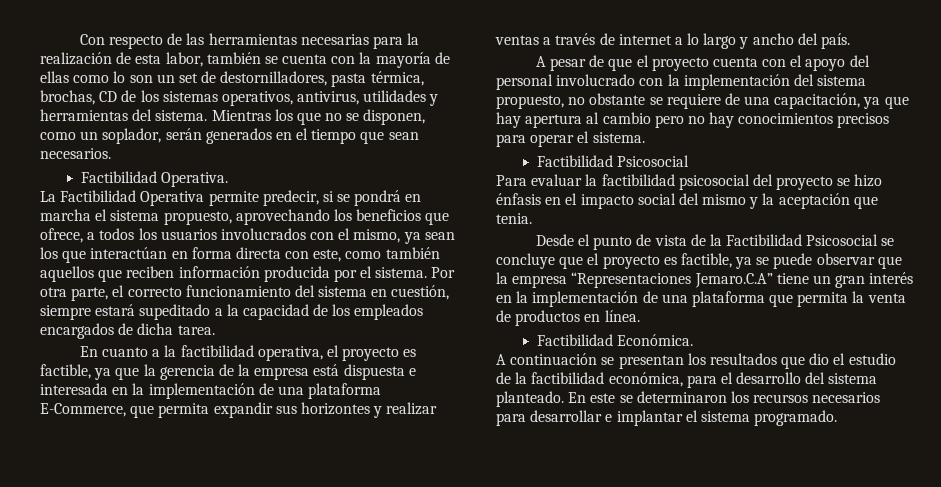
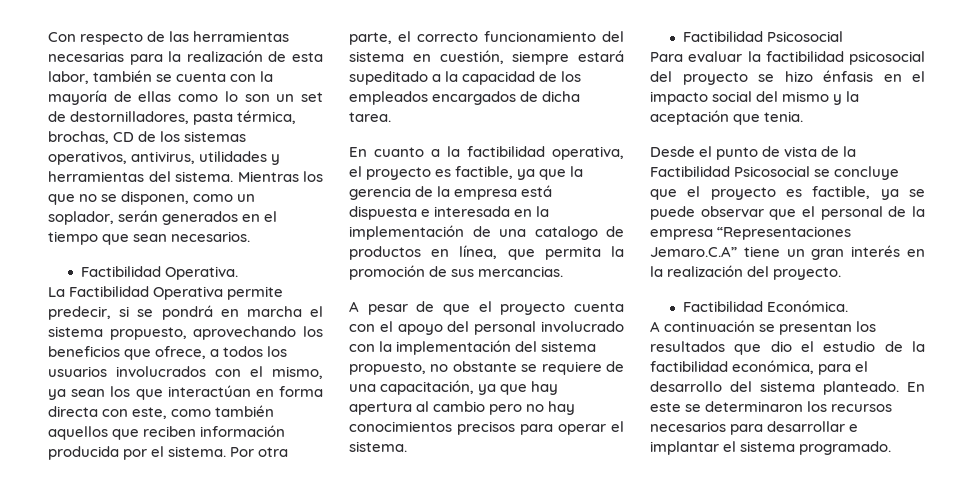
- En cuanto a la factibilidad operativa, el proyecto es factible, ya que la gerencia de la empresa está dispuesta e interesada en la implementación de una plataforma E-Commerce, que permita expandir sus horizontes y realizar ventas a través de internet a lo largo y ancho del país.
+ En cuanto a la factibilidad operativa, el proyecto es factible, ya que la gerencia de la empresa está dispuesta e interesada en la implementación de una catalogo de productos en línea, que permita la promoción de sus mercancias.
- Desde el punto de vista de la Factibilidad Psicosocial se concluye que el proyecto es factible, ya se puede observar que la empresa “Representaciones Jemaro.C.A” tiene un gran interés en la implementación de una plataforma que permita la venta de productos en línea.
+ Desde el punto de vista de la Factibilidad Psicosocial se concluye que el proyecto es factible, ya se puede observar que el personal de la empresa “Representaciones Jemaro.C.A” tiene un gran interés en la realización del proyecto.

